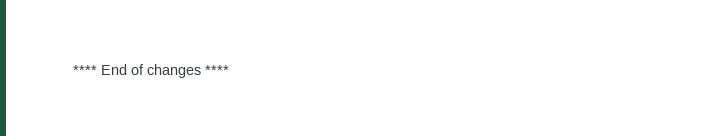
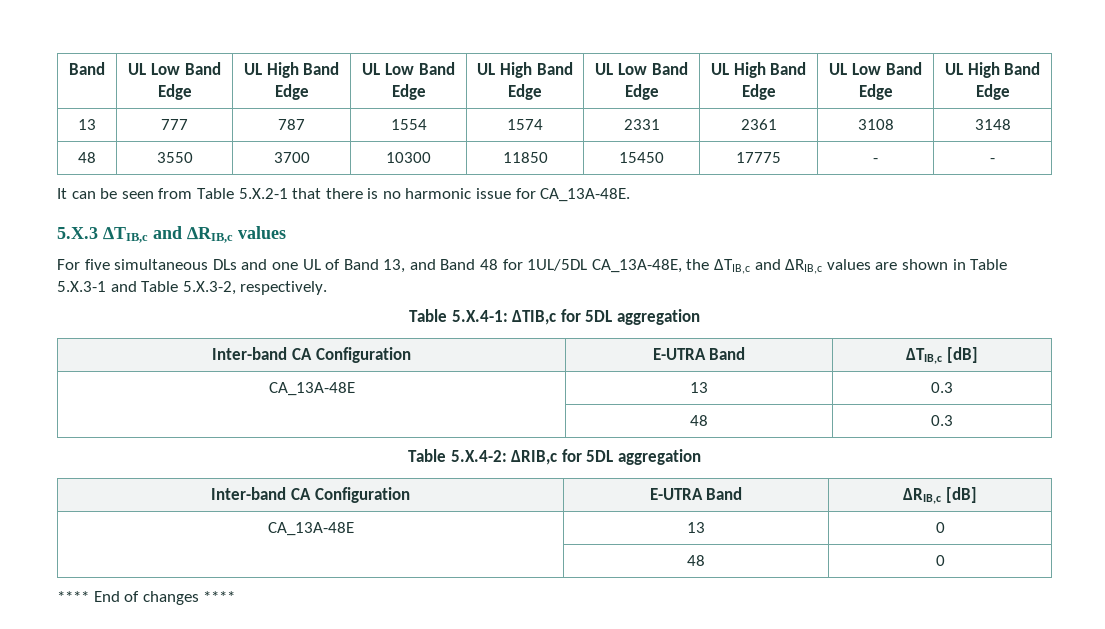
+ Band | UL Low Band Edge | UL High Band Edge | UL Low Band Edge | UL High Band Edge | UL Low Band Edge | UL High Band Edge | UL Low Band Edge | UL High Band Edge
+ 13 | 777 | 787 | 1554 | 1574 | 2331 | 2361 | 3108 | 3148
+ 48 | 3550 | 3700 | 10300 | 11850 | 15450 | 17775 | - | -
+ It can be seen from Table 5.X.2-1 that there is no harmonic issue for CA_13A-48E.
+ 5.X.3 ∆TIB,c and ∆RIB,c values
+ For five simultaneous DLs and one UL of Band 13, and Band 48 for 1UL/5DL CA_13A-48E, the ΔTIB,c and ΔRIB,c values are shown in Table 5.X.3-1 and Table 5.X.3-2, respectively.
+ Table 5.X.4-1: ΔTIB,c for 5DL aggregation
+ Inter-band CA Configuration | E-UTRA Band | ΔTIB,c [dB]
+ CA_13A-48E | 13 | 0.3
+ | 48 | 0.3
+ Table 5.X.4-2: ΔRIB,c for 5DL aggregation
+ Inter-band CA Configuration | E-UTRA Band | ΔRIB,c [dB]
+ CA_13A-48E | 13 | 0
+ | 48 | 0

